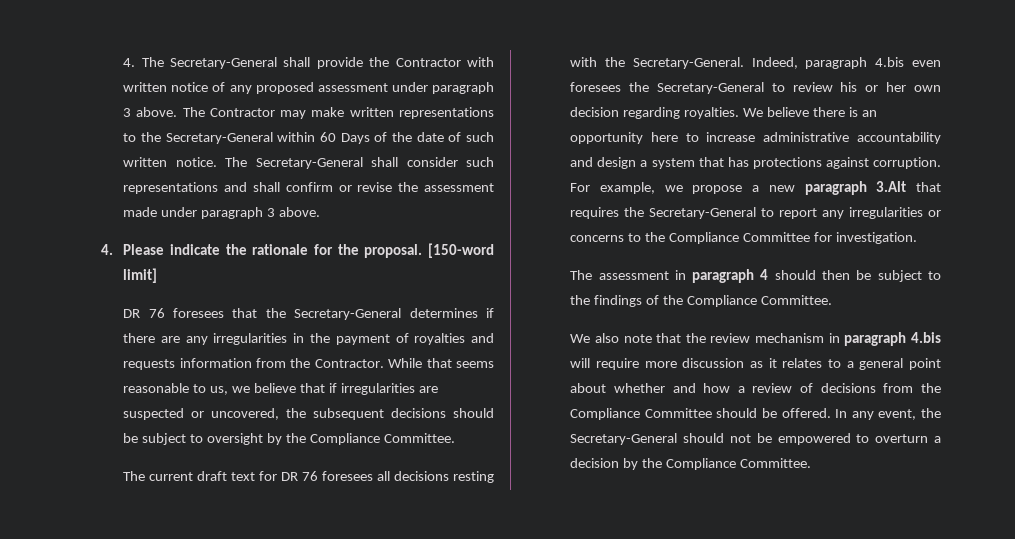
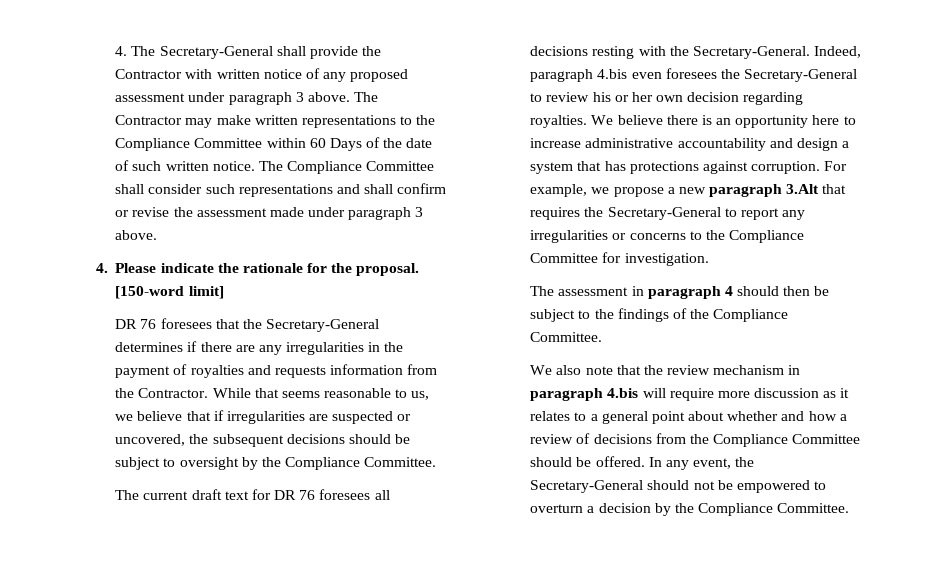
- The Contractor may make written representations to the Secretary-General within 60 Days of the date of such written notice.
+ The Contractor may make written representations to the Compliance Committee within 60 Days of the date of such written notice.
- The Secretary-General shall consider such representations and shall confirm or revise the assessment made under paragraph 3 above.
+ The Compliance Committee shall consider such representations and shall confirm or revise the assessment made under paragraph 3 above.

